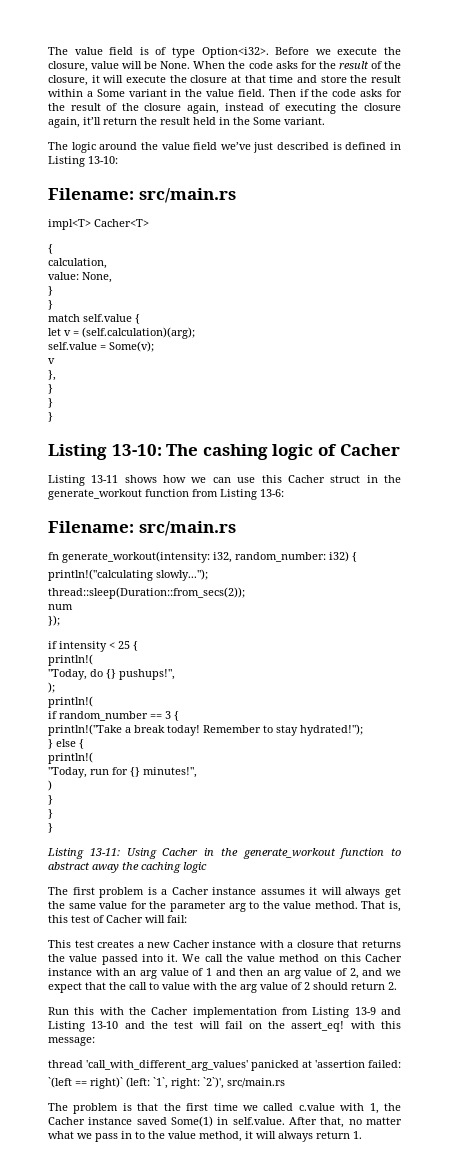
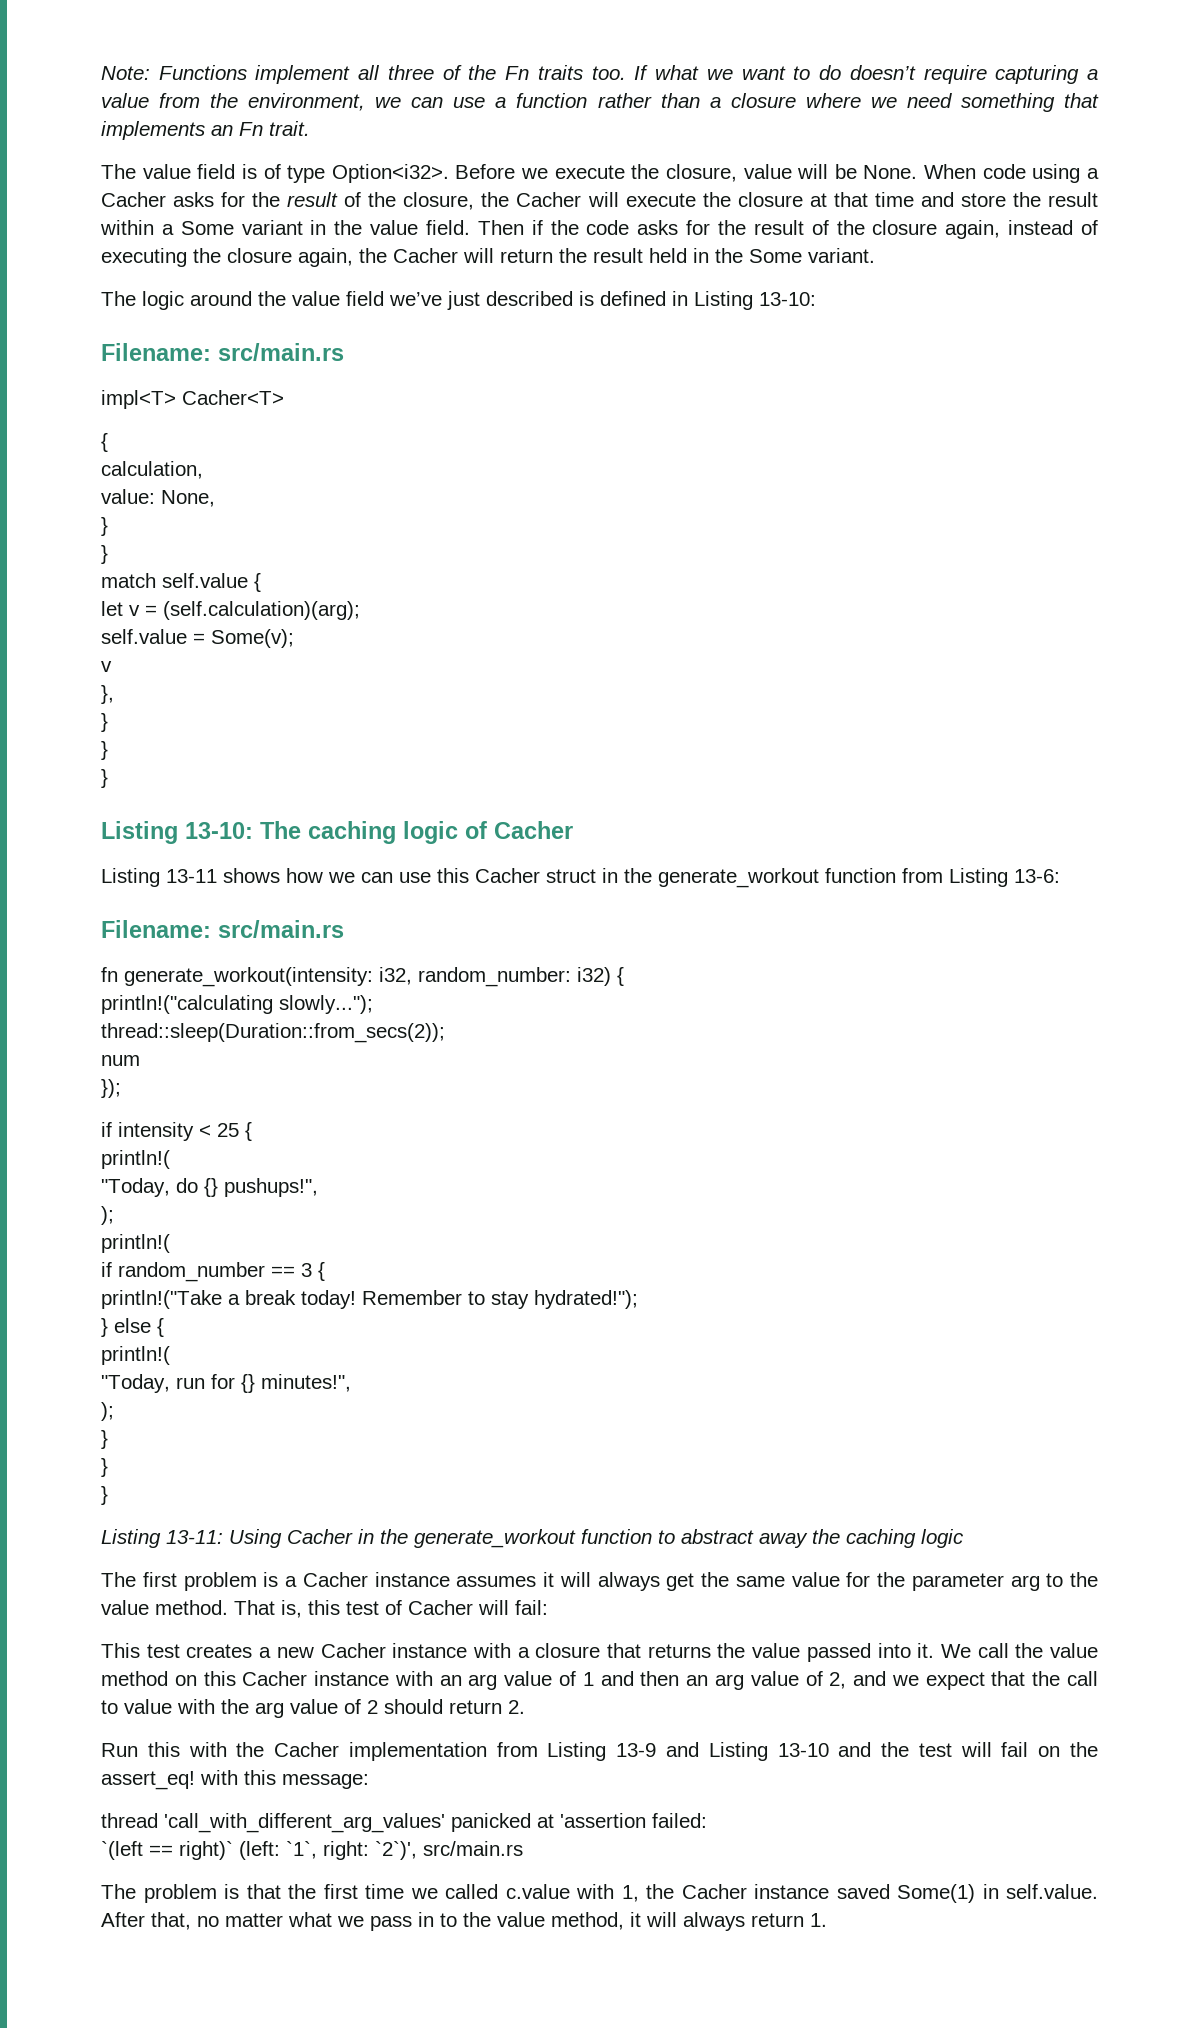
+ Note: Functions implement all three of the Fn traits too. If what we want to do doesn’t require capturing a value from the environment, we can use a function rather than a closure where we need something that implements an Fn trait.
- When the code asks for the result of the closure, it will execute the closure at that time and store the result within a Some variant in the value field.
+ When code using a Cacher asks for the result of the closure, the Cacher will execute the closure at that time and store the result within a Some variant in the value field.
- Then if the code asks for the result of the closure again, instead of executing the closure again, it’ll return the result held in the Some variant.
+ Then if the code asks for the result of the closure again, instead of executing the closure again, the Cacher will return the result held in the Some variant.
- Listing 13-10: The cashing logic of Cacher
+ Listing 13-10: The caching logic of Cacher
  "Today, run for {} minutes!",
- )
+ );

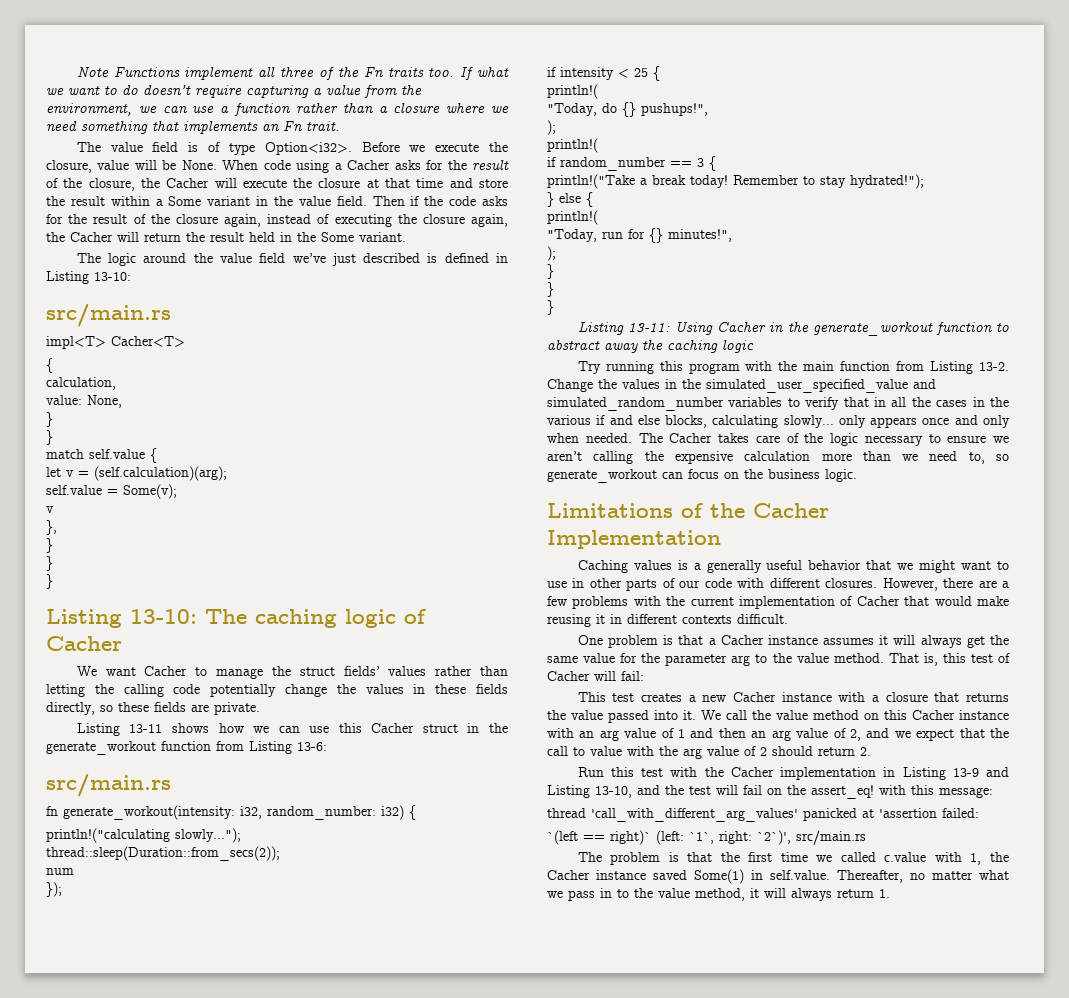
- Note: Functions implement all three of the Fn traits too.
+ Note Functions implement all three of the Fn traits too.
  The logic around the value field we’ve just described is defined in Listing 13-10:
- Filename: src/main.rs
+ src/main.rs
+ We want Cacher to manage the struct fields’ values rather than letting the calling code potentially change the values in these fields directly, so these fields are private.
  Listing 13-11 shows how we can use this Cacher struct in the generate_workout function from Listing 13-6:
- Filename: src/main.rs
+ src/main.rs
- The first problem is a Cacher instance assumes it will always get the same value for the parameter arg to the value method.
+ Try running this program with the main function from Listing 13-2. Change the values in the simulated_user_specified_value and simulated_random_number variables to verify that in all the cases in the various if and else blocks, calculating slowly... only appears once and only when needed. The Cacher takes care of the logic necessary to ensure we aren’t calling the expensive calculation more than we need to, so generate_workout can focus on the business logic.
+ Limitations of the Cacher Implementation
+ Caching values is a generally useful behavior that we might want to use in other parts of our code with different closures. However, there are a few problems with the current implementation of Cacher that would make reusing it in different contexts difficult.
+ One problem is that a Cacher instance assumes it will always get the same value for the parameter arg to the value method.
- Run this with the Cacher implementation from Listing 13-9 and Listing 13-10 and the test will fail on the assert_eq! with this message:
+ Run this test with the Cacher implementation in Listing 13-9 and Listing 13-10, and the test will fail on the assert_eq! with this message:
- The problem is that the first time we called c.value with 1, the Cacher instance saved Some(1) in self.value. After that, no matter what we pass in to the value method, it will always return 1.
+ The problem is that the first time we called c.value with 1, the Cacher instance saved Some(1) in self.value. Thereafter, no matter what we pass in to the value method, it will always return 1.

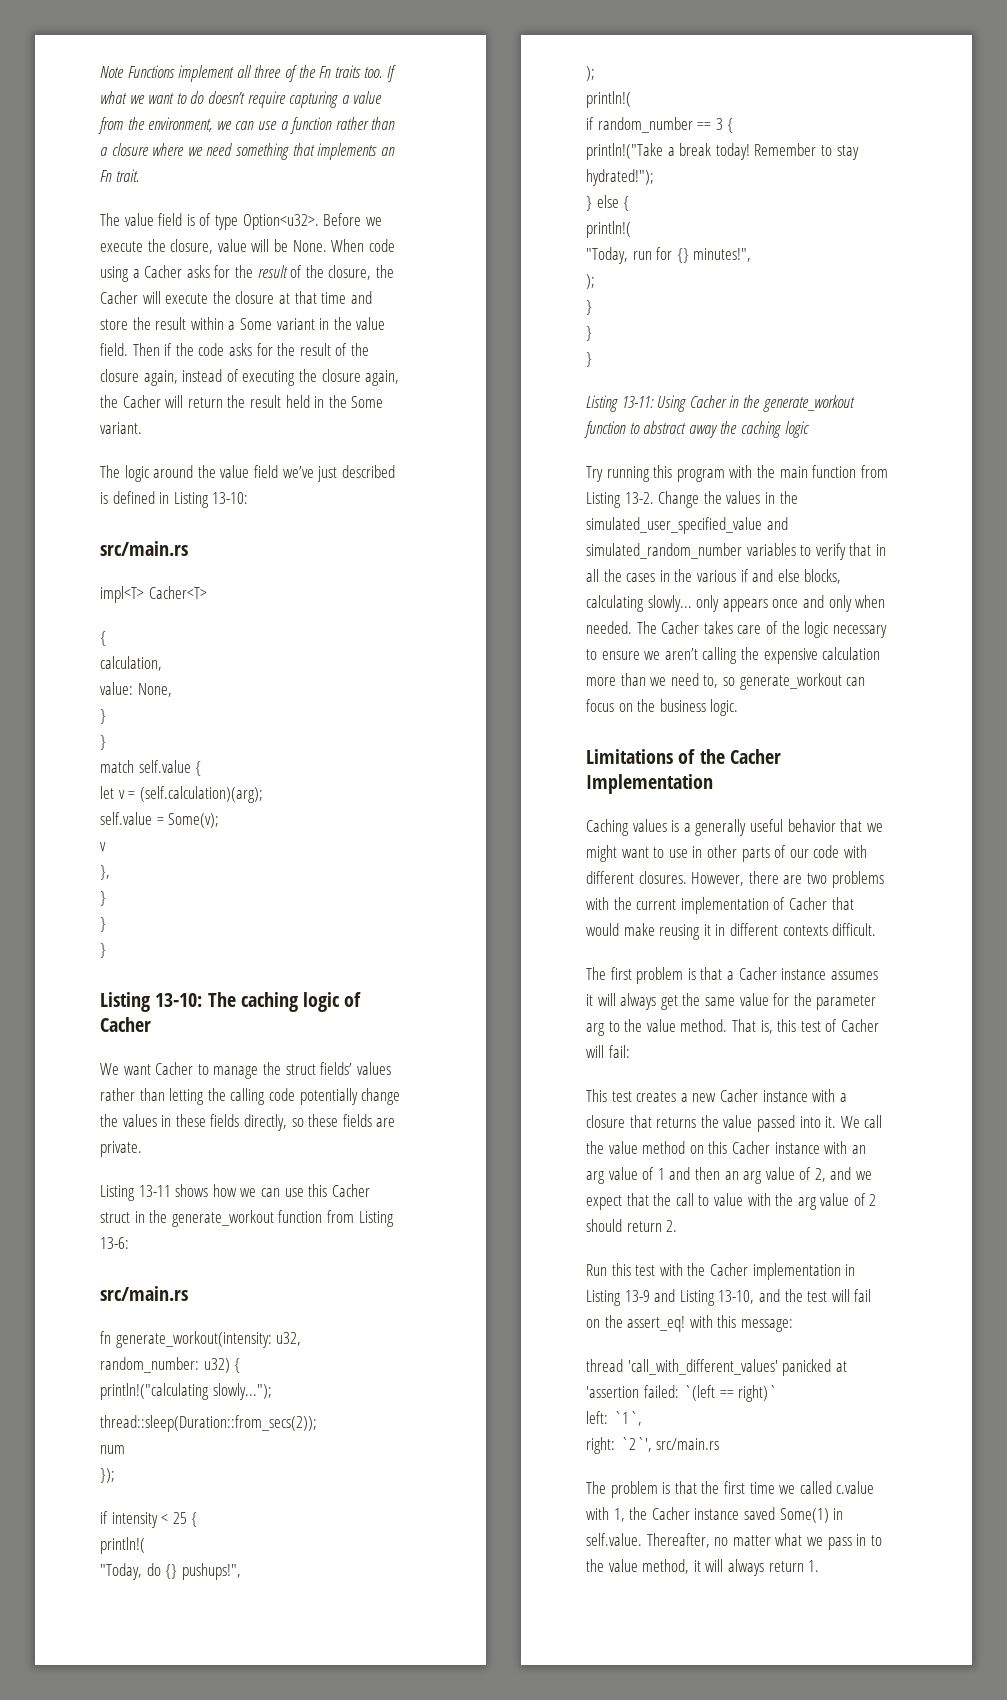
- The value field is of type Option<i32>.
+ The value field is of type Option<u32>.
- fn generate_workout(intensity: i32, random_number: i32) {
+ fn generate_workout(intensity: u32, random_number: u32) {
- However, there are a few problems with the current implementation of Cacher that would make reusing it in different contexts difficult.
+ However, there are two problems with the current implementation of Cacher that would make reusing it in different contexts difficult.
- One problem is that a Cacher instance assumes it will always get the same value for the parameter arg to the value method.
+ The first problem is that a Cacher instance assumes it will always get the same value for the parameter arg to the value method.
- thread 'call_with_different_arg_values' panicked at 'assertion failed:
- `(left == right)` (left: `1`, right: `2`)', src/main.rs
+ thread 'call_with_different_values' panicked at 'assertion failed: `(left == right)`
+ left: `1`,
+ right: `2`', src/main.rs

